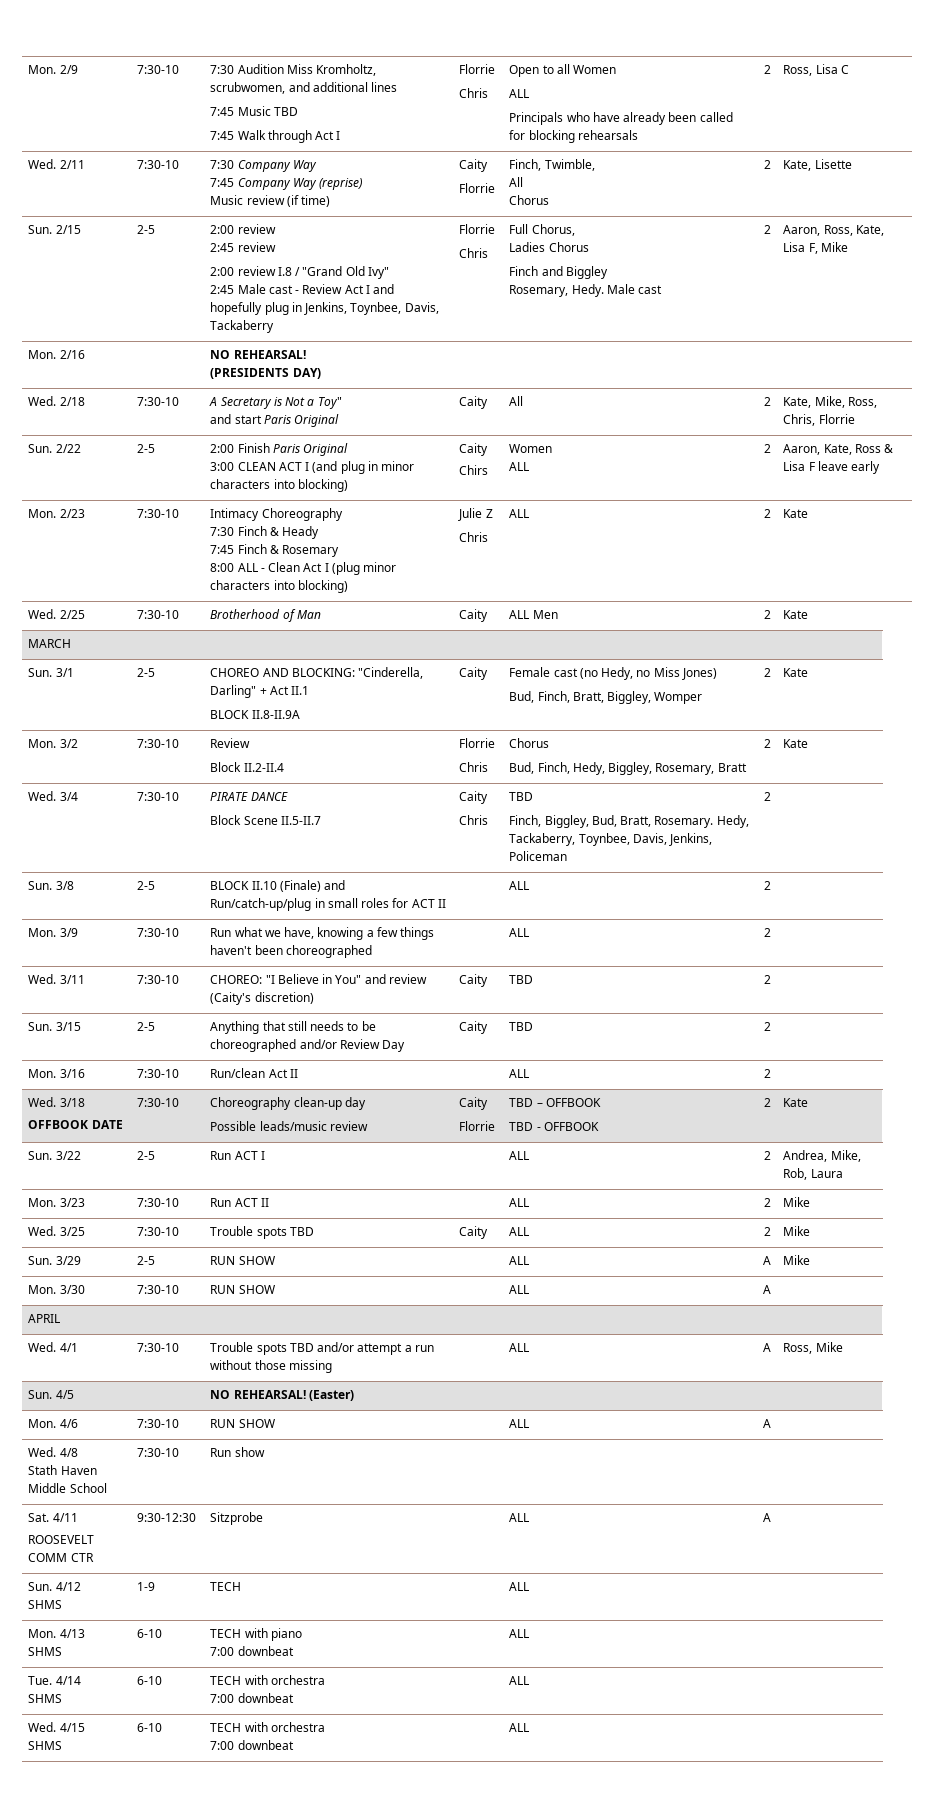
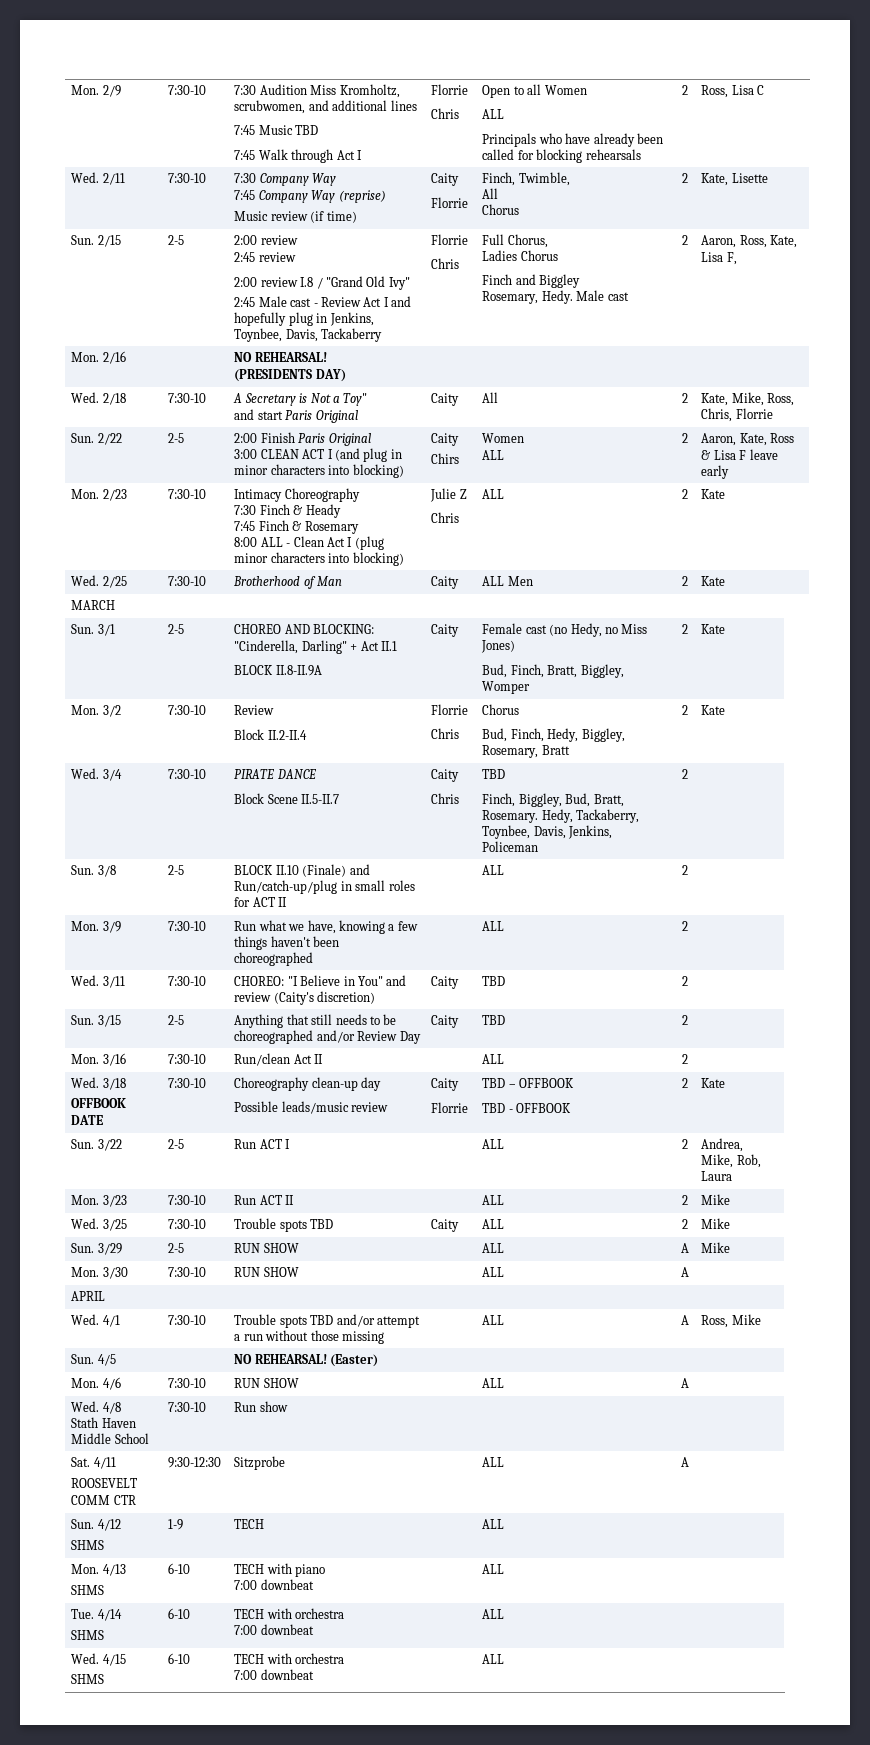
- Aaron, Ross, Kate, Lisa F, Mike
+ Aaron, Ross, Kate, Lisa F,

